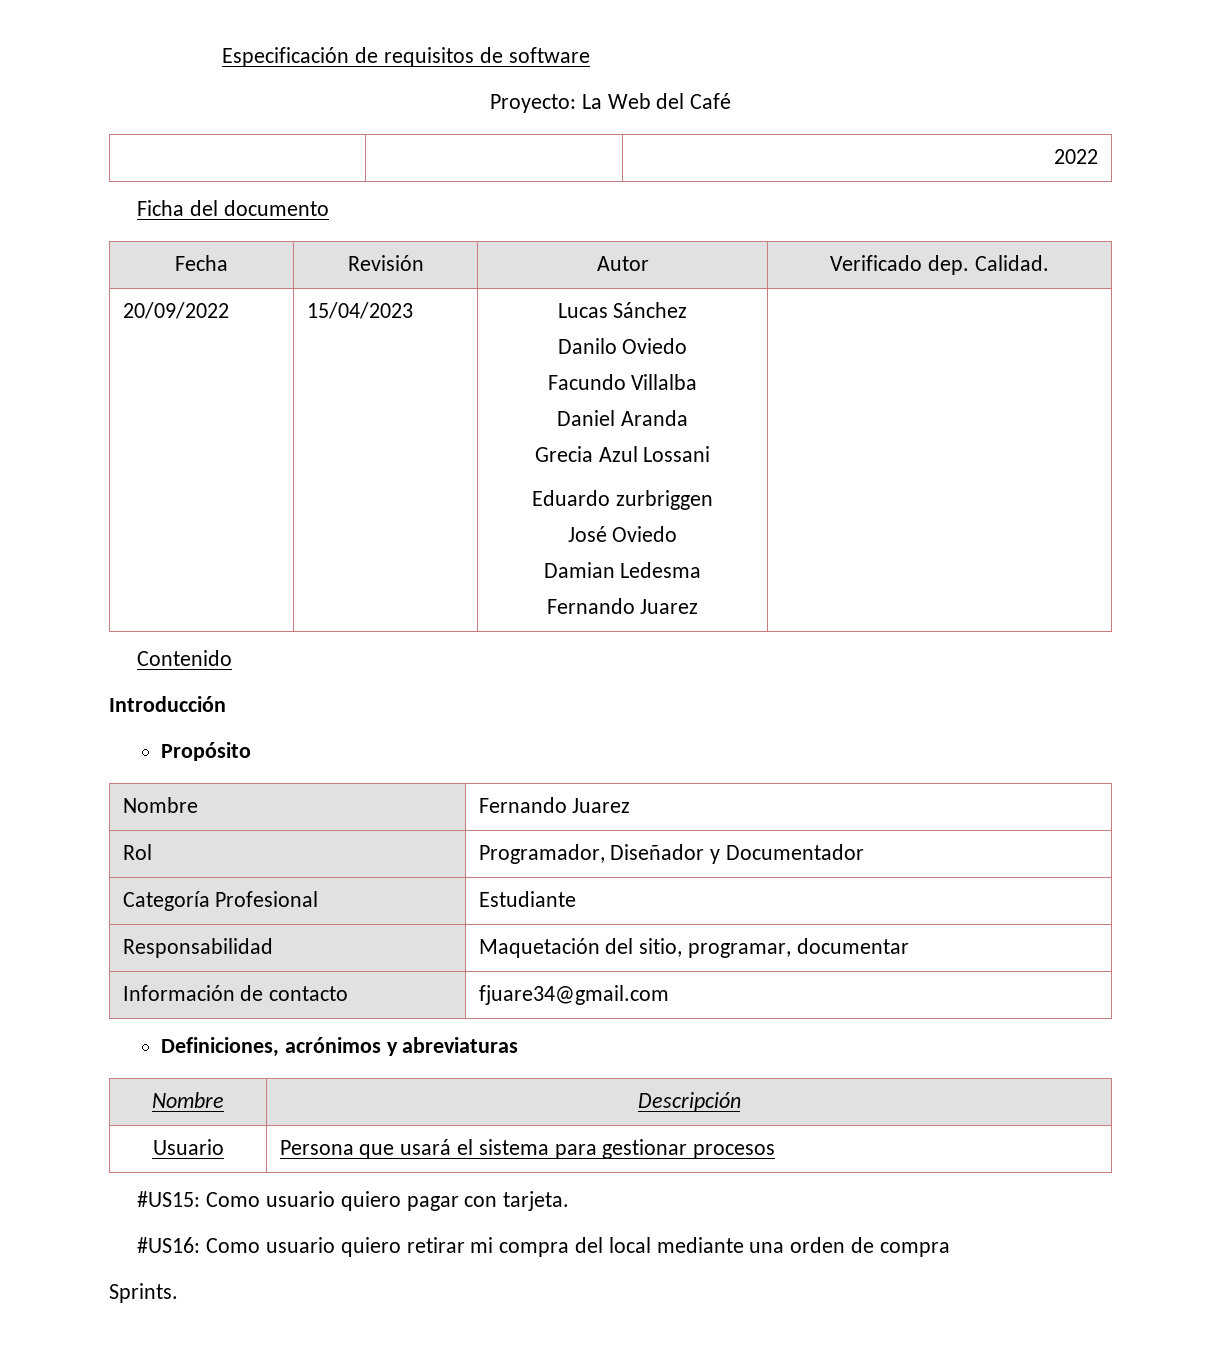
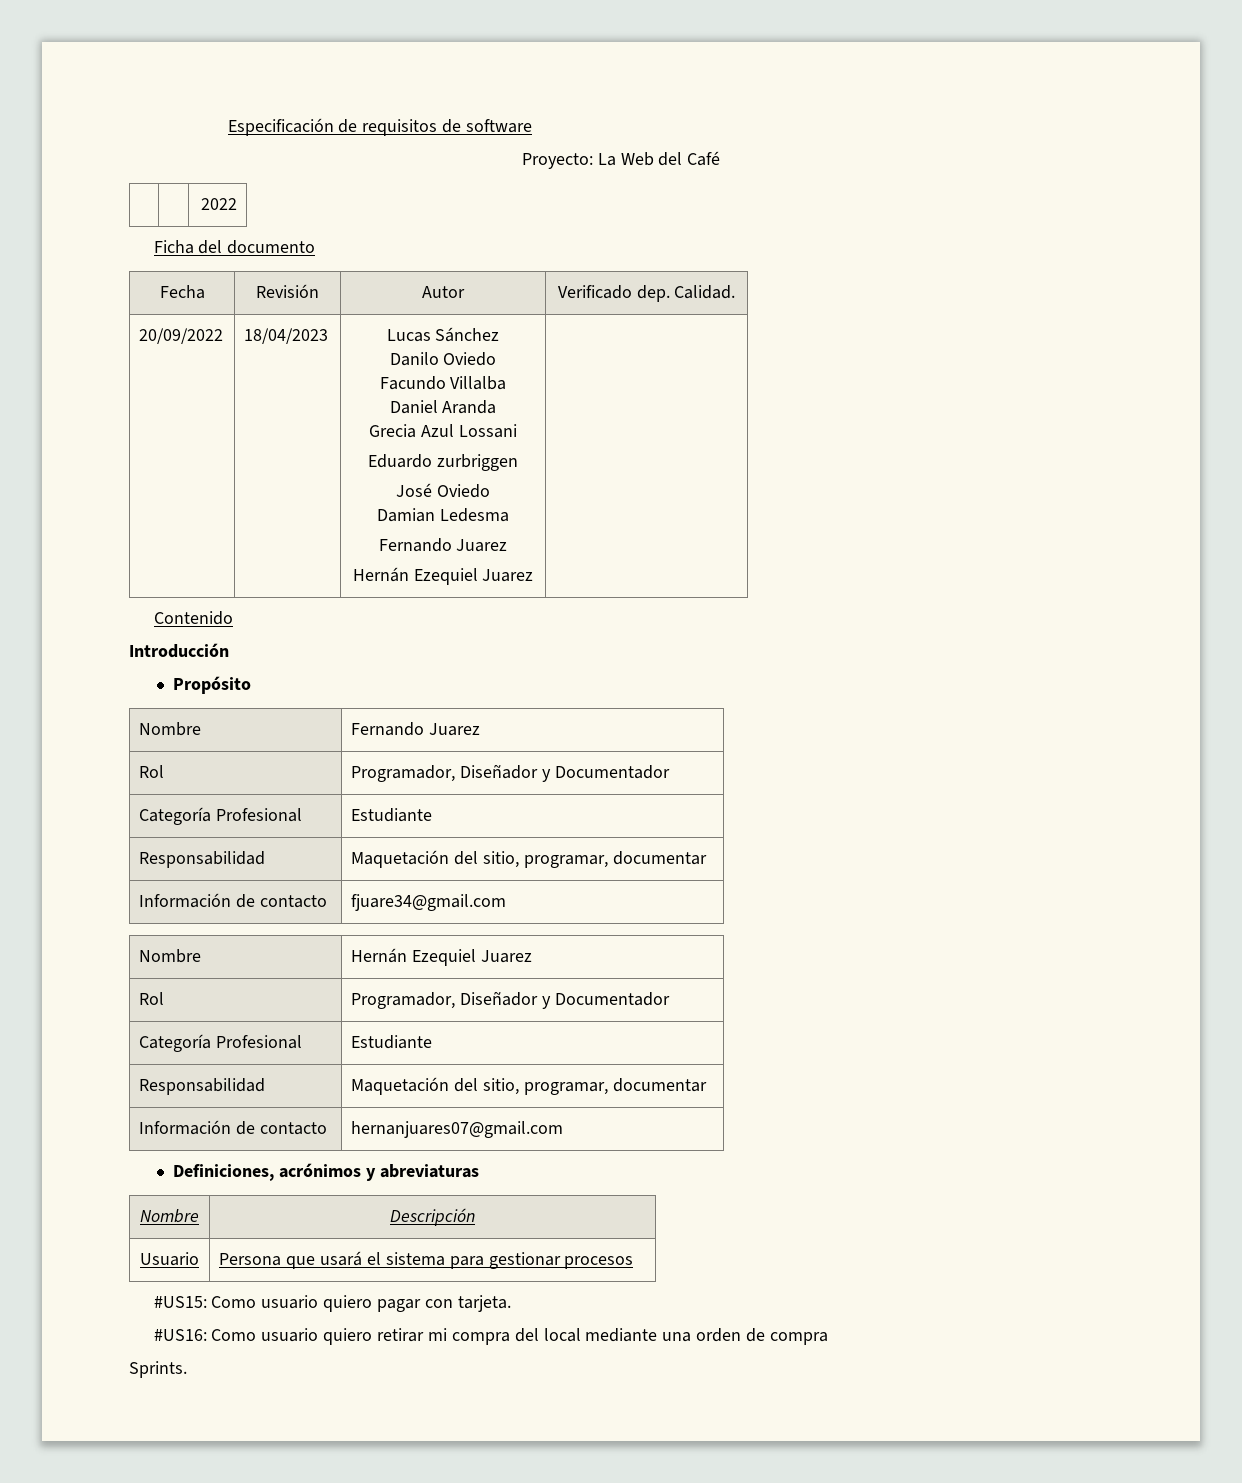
- 20/09/2022 | 15/04/2023 | Lucas Sánchez
+ 20/09/2022 | 18/04/2023 | Lucas Sánchez
  Danilo Oviedo
  Facundo Villalba
  Daniel Aranda
  Grecia Azul Lossani
  Eduardo zurbriggen
  José Oviedo
  Damian Ledesma
- Fernando Juarez |
+ Fernando Juarez
+ Hernán Ezequiel Juarez |
+ Nombre | Hernán Ezequiel Juarez
+ Rol | Programador, Diseñador y Documentador
+ Categoría Profesional | Estudiante
+ Responsabilidad | Maquetación del sitio, programar, documentar
+ Información de contacto | hernanjuares07@gmail.com

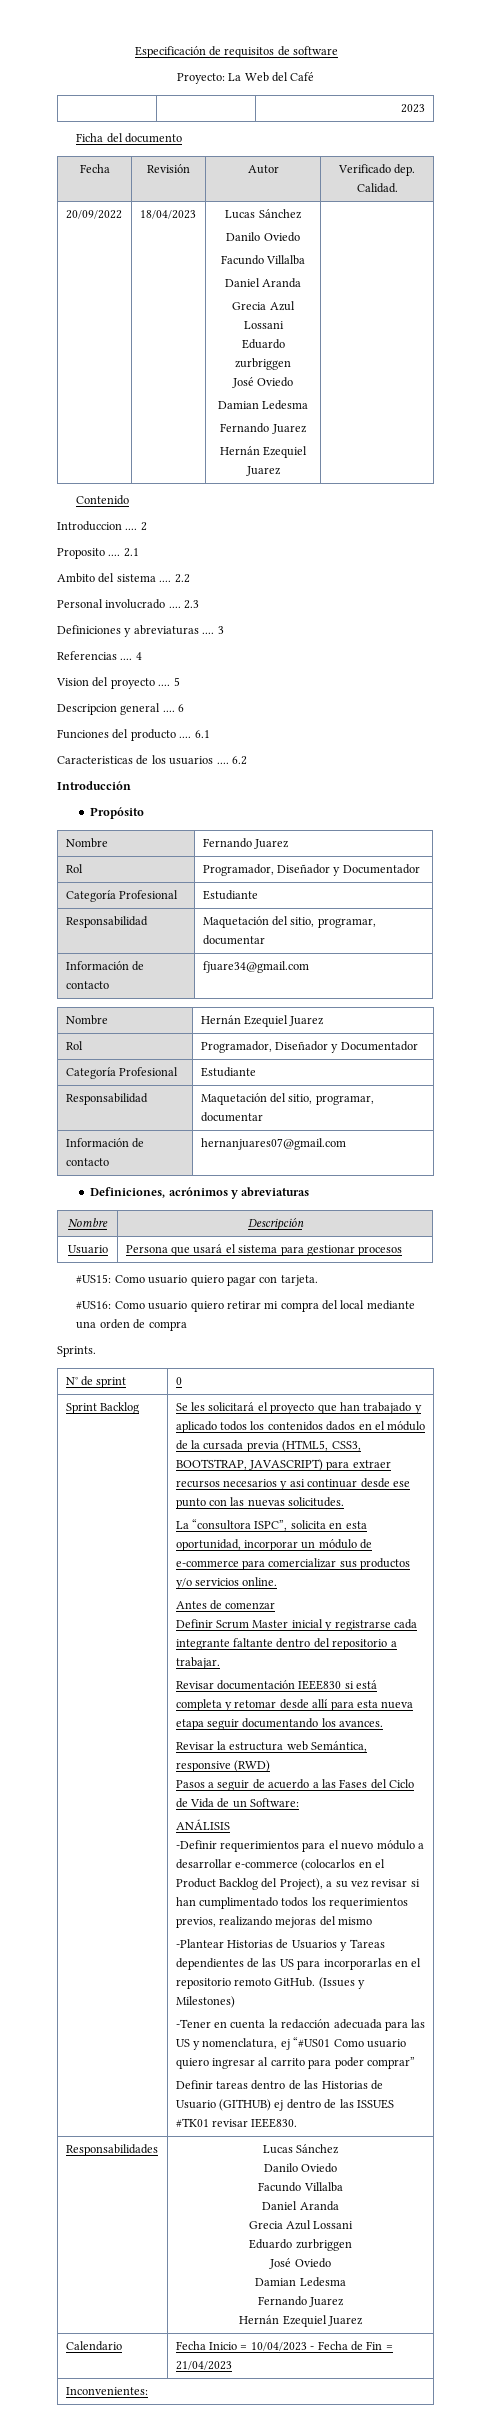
- | | 2022
+ | | 2023
+ Introduccion .... 2
+ Proposito .... 2.1
+ Ambito del sistema .... 2.2
+ Personal involucrado .... 2.3
+ Definiciones y abreviaturas .... 3
+ Referencias .... 4
+ Vision del proyecto .... 5
+ Descripcion general .... 6
+ Funciones del producto .... 6.1
+ Caracteristicas de los usuarios .... 6.2
+ N° de sprint | 0
+ Sprint Backlog | Se les solicitará el proyecto que han trabajado y aplicado todos los contenidos dados en el módulo de la cursada previa (HTML5, CSS3, BOOTSTRAP, JAVASCRIPT) para extraer recursos necesarios y asi continuar desde ese punto con las nuevas solicitudes.
+ La “consultora ISPC”, solicita en esta oportunidad, incorporar un módulo de e-commerce para comercializar sus productos y/o servicios online.
+ Antes de comenzar
+ Definir Scrum Master inicial y registrarse cada integrante faltante dentro del repositorio a trabajar.
+ Revisar documentación IEEE830 si está completa y retomar desde allí para esta nueva etapa seguir documentando los avances.
+ Revisar la estructura web Semántica, responsive (RWD)
+ Pasos a seguir de acuerdo a las Fases del Ciclo de Vida de un Software:
+ ANÁLISIS
+ -Definir requerimientos para el nuevo módulo a desarrollar e-commerce (colocarlos en el Product Backlog del Project), a su vez revisar si han cumplimentado todos los requerimientos previos, realizando mejoras del mismo
+ -Plantear Historias de Usuarios y Tareas dependientes de las US para incorporarlas en el repositorio remoto GitHub. (Issues y Milestones)
+ -Tener en cuenta la redacción adecuada para las US y nomenclatura, ej “#US01 Como usuario quiero ingresar al carrito para poder comprar”
+ Definir tareas dentro de las Historias de Usuario (GITHUB) ej dentro de las ISSUES #TK01 revisar IEEE830.
+ Responsabilidades | Lucas Sánchez
+ Danilo Oviedo
+ Facundo Villalba
+ Daniel Aranda
+ Grecia Azul Lossani
+ Eduardo zurbriggen
+ José Oviedo
+ Damian Ledesma
+ Fernando Juarez
+ Hernán Ezequiel Juarez
+ Calendario | Fecha Inicio = 10/04/2023 - Fecha de Fin = 21/04/2023
+ Inconvenientes:

